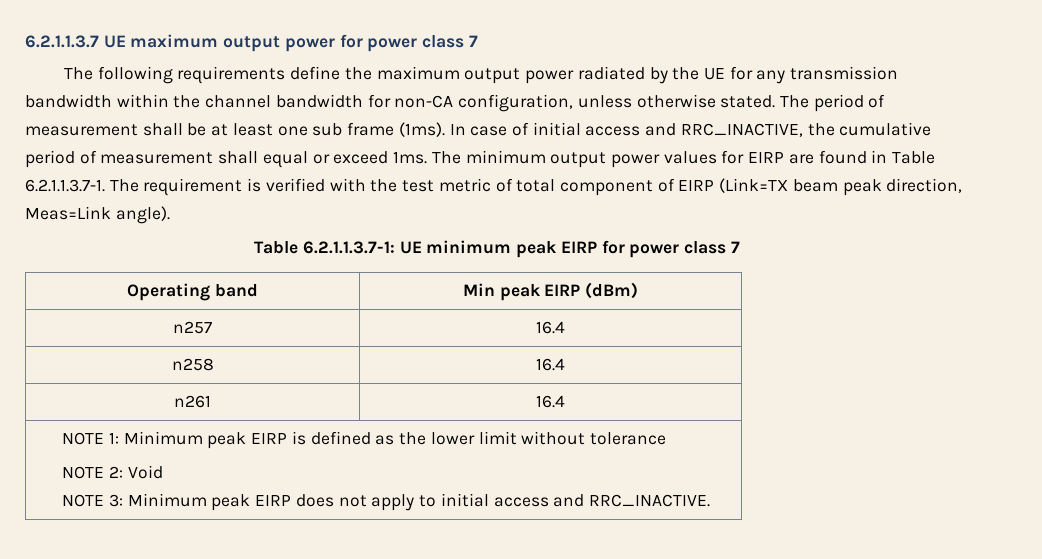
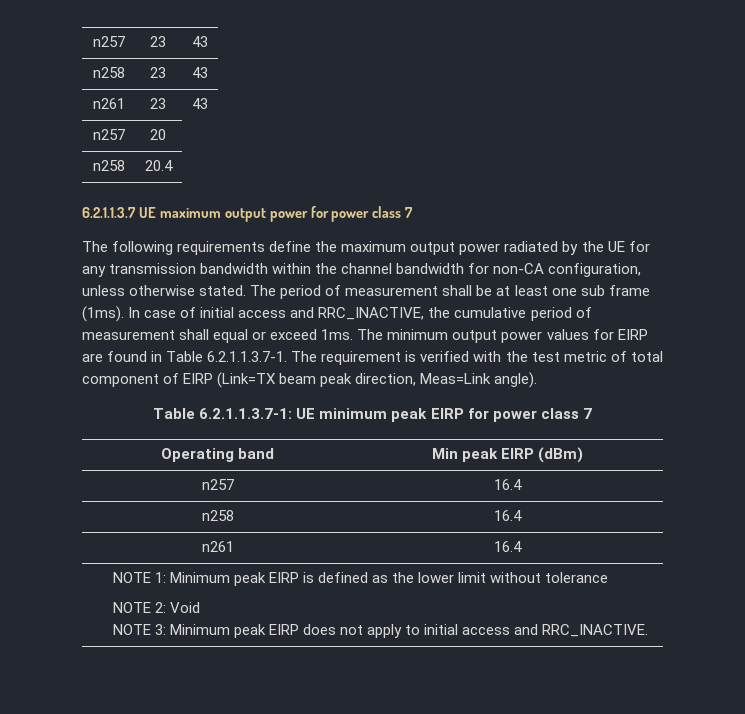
+ n257 | 23 | 43
+ n258 | 23 | 43
+ n261 | 23 | 43
+ n257 | 20
+ n258 | 20.4

